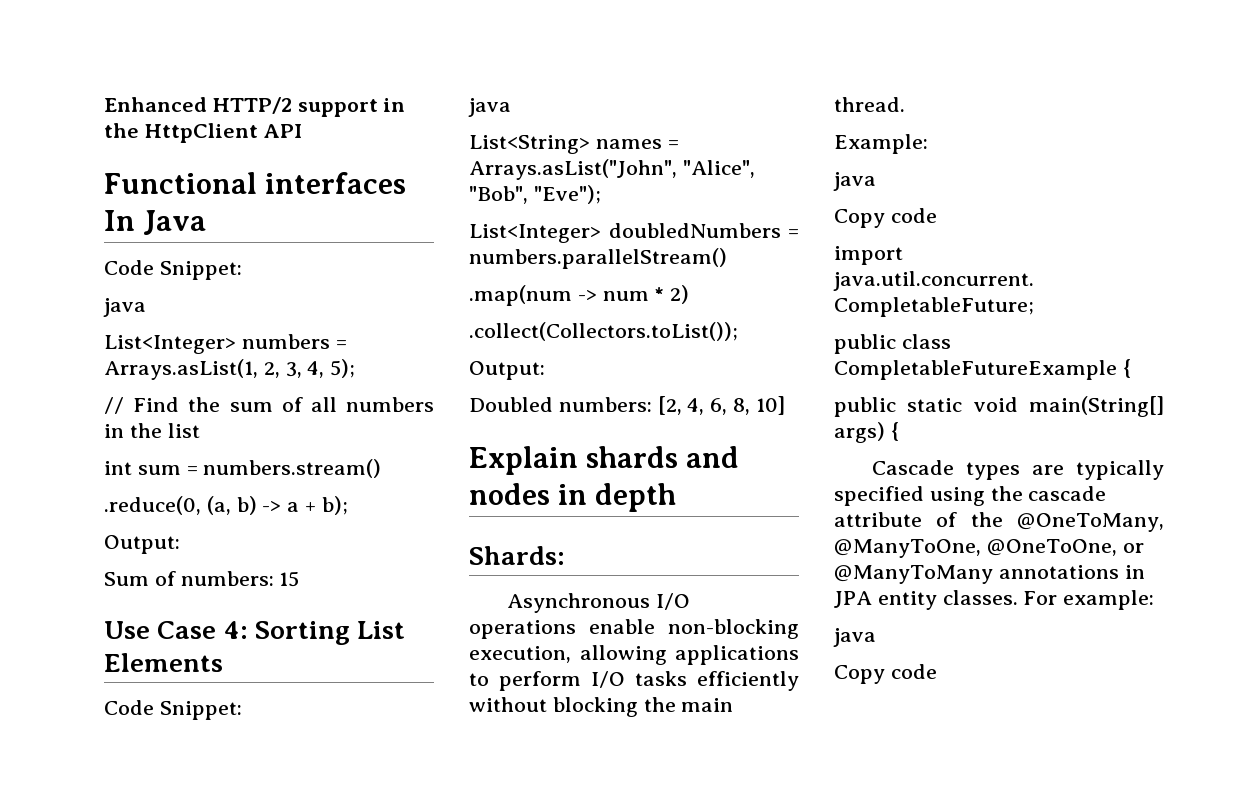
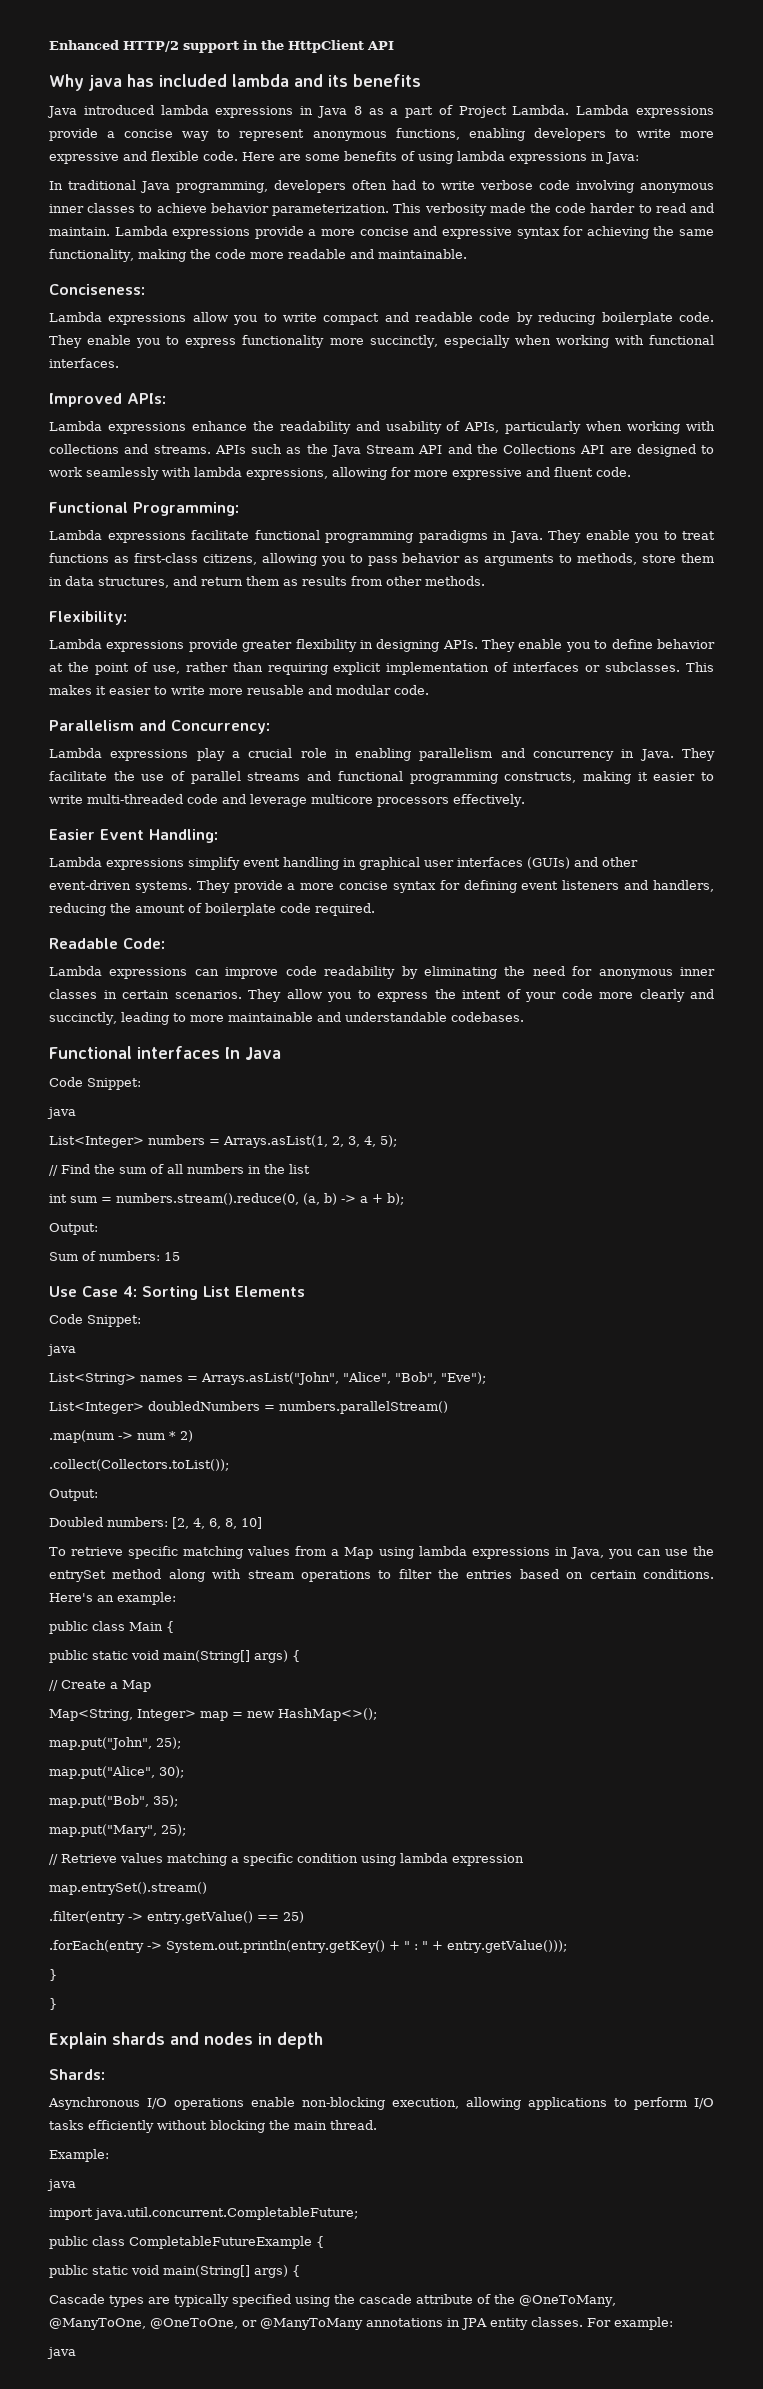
+ Why java has included lambda and its benefits
+ Java introduced lambda expressions in Java 8 as a part of Project Lambda. Lambda expressions provide a concise way to represent anonymous functions, enabling developers to write more expressive and flexible code. Here are some benefits of using lambda expressions in Java:
+ In traditional Java programming, developers often had to write verbose code involving anonymous inner classes to achieve behavior parameterization. This verbosity made the code harder to read and maintain. Lambda expressions provide a more concise and expressive syntax for achieving the same functionality, making the code more readable and maintainable.
+ Conciseness:
+ Lambda expressions allow you to write compact and readable code by reducing boilerplate code. They enable you to express functionality more succinctly, especially when working with functional interfaces.
+ Improved APIs:
+ Lambda expressions enhance the readability and usability of APIs, particularly when working with collections and streams. APIs such as the Java Stream API and the Collections API are designed to work seamlessly with lambda expressions, allowing for more expressive and fluent code.
+ Functional Programming:
+ Lambda expressions facilitate functional programming paradigms in Java. They enable you to treat functions as first-class citizens, allowing you to pass behavior as arguments to methods, store them in data structures, and return them as results from other methods.
+ Flexibility:
+ Lambda expressions provide greater flexibility in designing APIs. They enable you to define behavior at the point of use, rather than requiring explicit implementation of interfaces or subclasses. This makes it easier to write more reusable and modular code.
+ Parallelism and Concurrency:
+ Lambda expressions play a crucial role in enabling parallelism and concurrency in Java. They facilitate the use of parallel streams and functional programming constructs, making it easier to write multi-threaded code and leverage multicore processors effectively.
+ Easier Event Handling:
+ Lambda expressions simplify event handling in graphical user interfaces (GUIs) and other event-driven systems. They provide a more concise syntax for defining event listeners and handlers, reducing the amount of boilerplate code required.
+ Readable Code:
+ Lambda expressions can improve code readability by eliminating the need for anonymous inner classes in certain scenarios. They allow you to express the intent of your code more clearly and succinctly, leading to more maintainable and understandable codebases.
- int sum = numbers.stream()
- .reduce(0, (a, b) -> a + b);
+ int sum = numbers.stream().reduce(0, (a, b) -> a + b);
+ To retrieve specific matching values from a Map using lambda expressions in Java, you can use the entrySet method along with stream operations to filter the entries based on certain conditions. Here's an example:
+ public class Main {
+ public static void main(String[] args) {
+ // Create a Map
+ Map<String, Integer> map = new HashMap<>();
+ map.put("John", 25);
+ map.put("Alice", 30);
+ map.put("Bob", 35);
+ map.put("Mary", 25);
+ // Retrieve values matching a specific condition using lambda expression
+ map.entrySet().stream()
+ .filter(entry -> entry.getValue() == 25)
+ .forEach(entry -> System.out.println(entry.getKey() + " : " + entry.getValue()));
+ }
+ }
  Example:
  java
- Copy code
  For example:
  java
- Copy code

